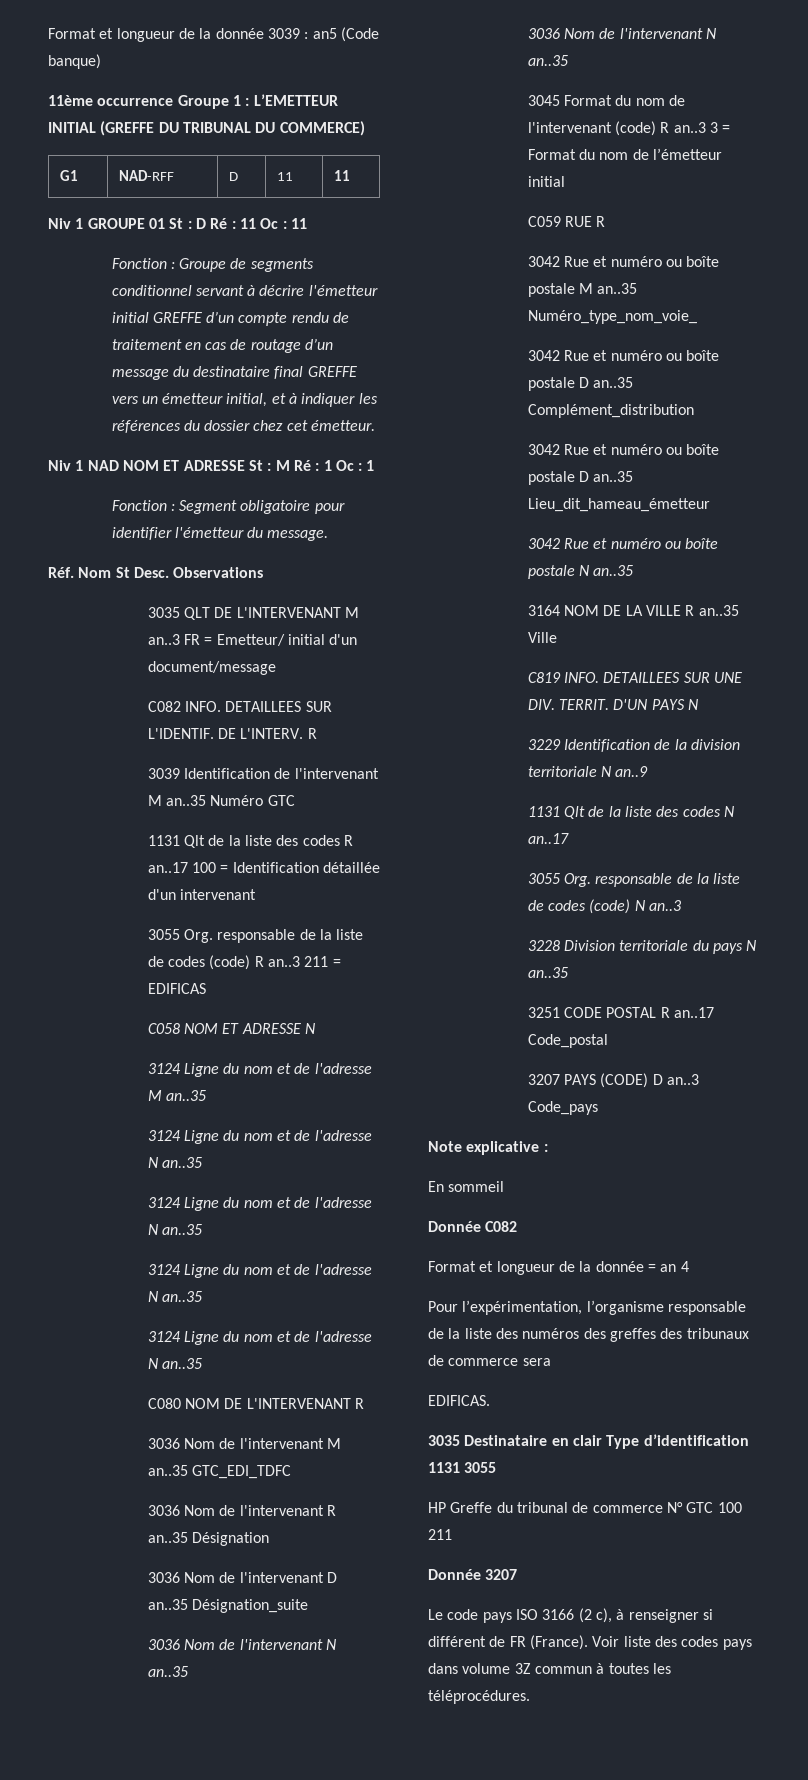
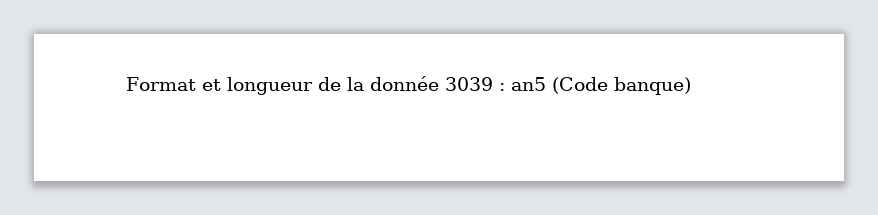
- 11ème occurrence Groupe 1 : L’EMETTEUR INITIAL (GREFFE DU TRIBUNAL DU COMMERCE)
- G1 | NAD-RFF | D | 11 | 11
- Niv 1 GROUPE 01 St : D Ré : 11 Oc : 11
- Fonction : Groupe de segments conditionnel servant à décrire l'émetteur initial GREFFE d’un compte rendu de traitement en cas de routage d’un message du destinataire final GREFFE vers un émetteur initial, et à indiquer les références du dossier chez cet émetteur.
- Niv 1 NAD NOM ET ADRESSE St : M Ré : 1 Oc : 1
- Fonction : Segment obligatoire pour identifier l'émetteur du message.
- Réf. Nom St Desc. Observations
- 3035 QLT DE L'INTERVENANT M an..3 FR = Emetteur/ initial d'un document/message
- C082 INFO. DETAILLEES SUR L'IDENTIF. DE L'INTERV. R
- 3039 Identification de l'intervenant M an..35 Numéro GTC
- 1131 Qlt de la liste des codes R an..17 100 = Identification détaillée d'un intervenant
- 3055 Org. responsable de la liste de codes (code) R an..3 211 = EDIFICAS
- C058 NOM ET ADRESSE N
- 3124 Ligne du nom et de l'adresse M an..35
- 3124 Ligne du nom et de l'adresse N an..35
- 3124 Ligne du nom et de l'adresse N an..35
- 3124 Ligne du nom et de l'adresse N an..35
- 3124 Ligne du nom et de l'adresse N an..35
- C080 NOM DE L'INTERVENANT R
- 3036 Nom de l'intervenant M an..35 GTC_EDI_TDFC
- 3036 Nom de l'intervenant R an..35 Désignation
- 3036 Nom de l'intervenant D an..35 Désignation_suite
- 3036 Nom de l'intervenant N an..35
- 3036 Nom de l'intervenant N an..35
- 3045 Format du nom de l'intervenant (code) R an..3 3 = Format du nom de l’émetteur initial
- C059 RUE R
- 3042 Rue et numéro ou boîte postale M an..35 Numéro_type_nom_voie_
- 3042 Rue et numéro ou boîte postale D an..35 Complément_distribution
- 3042 Rue et numéro ou boîte postale D an..35 Lieu_dit_hameau_émetteur
- 3042 Rue et numéro ou boîte postale N an..35
- 3164 NOM DE LA VILLE R an..35 Ville
- C819 INFO. DETAILLEES SUR UNE DIV. TERRIT. D'UN PAYS N
- 3229 Identification de la division territoriale N an..9
- 1131 Qlt de la liste des codes N an..17
- 3055 Org. responsable de la liste de codes (code) N an..3
- 3228 Division territoriale du pays N an..35
- 3251 CODE POSTAL R an..17 Code_postal
- 3207 PAYS (CODE) D an..3 Code_pays
- Note explicative :
- En sommeil
- Donnée C082
- Format et longueur de la donnée = an 4
- Pour l’expérimentation, l’organisme responsable de la liste des numéros des greffes des tribunaux de commerce sera
- EDIFICAS.
- 3035 Destinataire en clair Type d’identification 1131 3055
- HP Greffe du tribunal de commerce N° GTC 100 211
- Donnée 3207
- Le code pays ISO 3166 (2 c), à renseigner si différent de FR (France). Voir liste des codes pays dans volume 3Z commun à toutes les téléprocédures.

